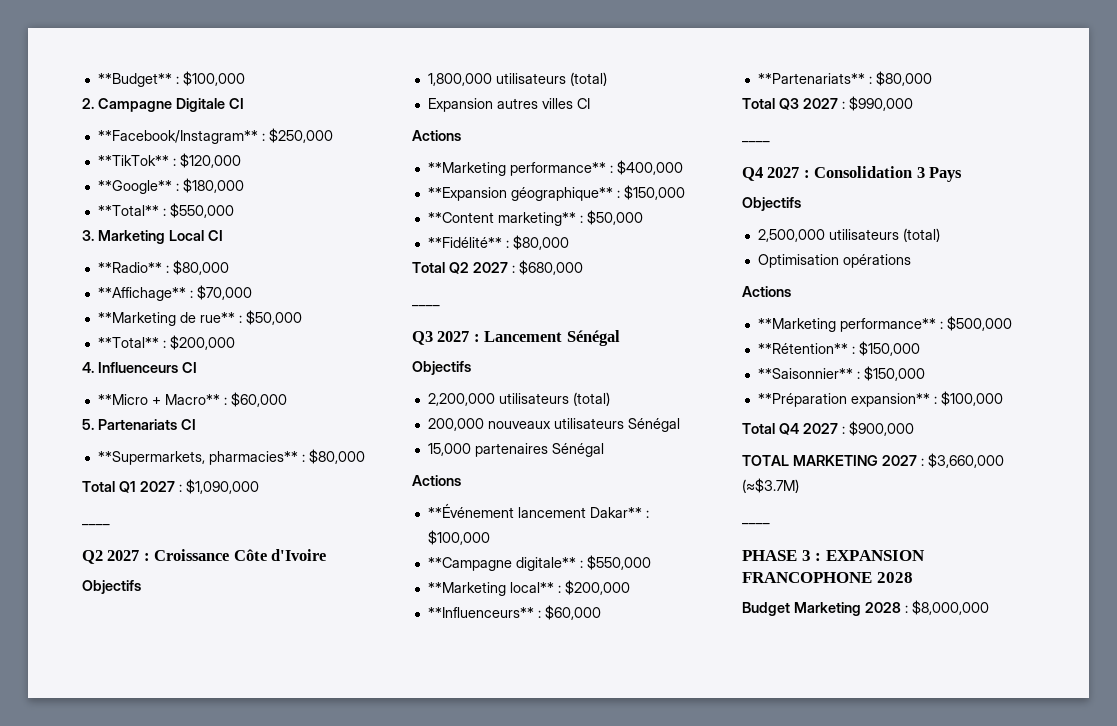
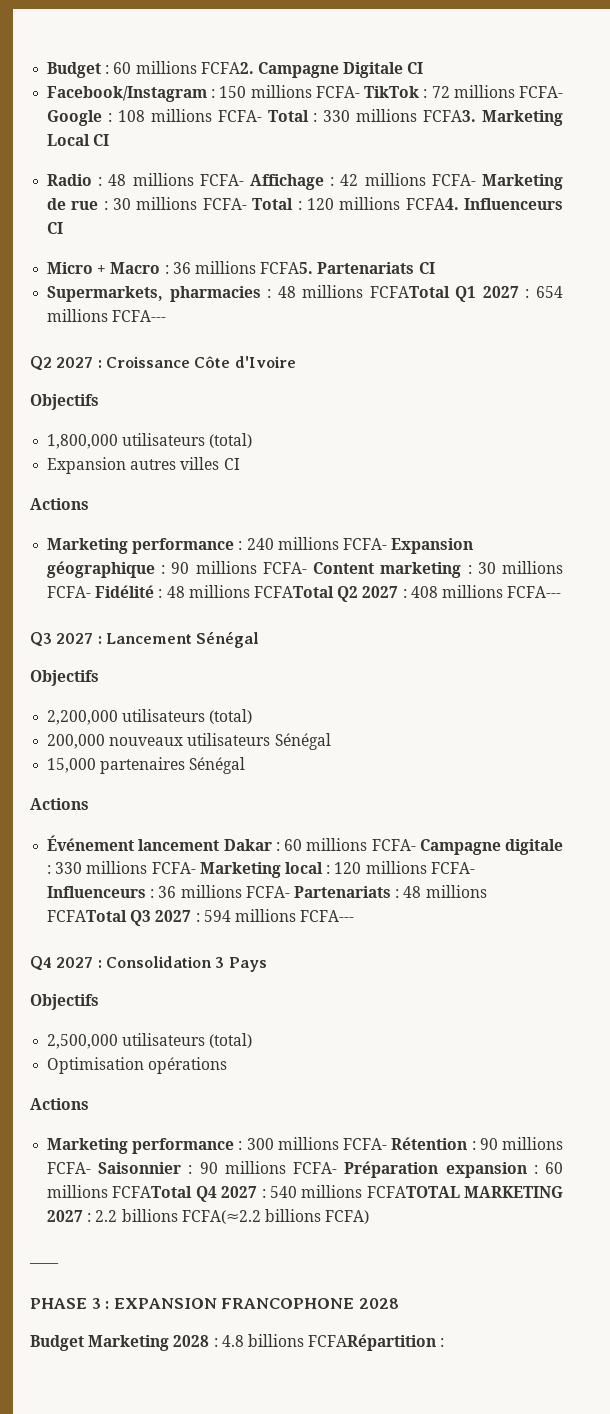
- **Budget** : $100,000
- 2. Campagne Digitale CI
- **Facebook/Instagram** : $250,000
- **TikTok** : $120,000
- **Google** : $180,000
- **Total** : $550,000
- 3. Marketing Local CI
- **Radio** : $80,000
- **Affichage** : $70,000
- **Marketing de rue** : $50,000
- **Total** : $200,000
- 4. Influenceurs CI
- **Micro + Macro** : $60,000
- 5. Partenariats CI
- **Supermarkets, pharmacies** : $80,000
- Total Q1 2027 : $1,090,000
- ____
+ Budget : 60 millions FCFA2. Campagne Digitale CI
+ Facebook/Instagram : 150 millions FCFA- TikTok : 72 millions FCFA- Google : 108 millions FCFA- Total : 330 millions FCFA3. Marketing Local CI
+ Radio : 48 millions FCFA- Affichage : 42 millions FCFA- Marketing de rue : 30 millions FCFA- Total : 120 millions FCFA4. Influenceurs CI
+ Micro + Macro : 36 millions FCFA5. Partenariats CI
+ Supermarkets, pharmacies : 48 millions FCFATotal Q1 2027 : 654 millions FCFA---
- **Marketing performance** : $400,000
- **Expansion géographique** : $150,000
- **Content marketing** : $50,000
- **Fidélité** : $80,000
- Total Q2 2027 : $680,000
- ____
+ Marketing performance : 240 millions FCFA- Expansion géographique : 90 millions FCFA- Content marketing : 30 millions FCFA- Fidélité : 48 millions FCFATotal Q2 2027 : 408 millions FCFA---
- **Événement lancement Dakar** : $100,000
- **Campagne digitale** : $550,000
- **Marketing local** : $200,000
- **Influenceurs** : $60,000
- **Partenariats** : $80,000
- Total Q3 2027 : $990,000
- ____
+ Événement lancement Dakar : 60 millions FCFA- Campagne digitale : 330 millions FCFA- Marketing local : 120 millions FCFA- Influenceurs : 36 millions FCFA- Partenariats : 48 millions FCFATotal Q3 2027 : 594 millions FCFA---
- **Marketing performance** : $500,000
- **Rétention** : $150,000
- **Saisonnier** : $150,000
- **Préparation expansion** : $100,000
- Total Q4 2027 : $900,000
- TOTAL MARKETING 2027 : $3,660,000 (≈$3.7M)
+ Marketing performance : 300 millions FCFA- Rétention : 90 millions FCFA- Saisonnier : 90 millions FCFA- Préparation expansion : 60 millions FCFATotal Q4 2027 : 540 millions FCFATOTAL MARKETING 2027 : 2.2 billions FCFA(≈2.2 billions FCFA)
- Budget Marketing 2028 : $8,000,000
+ Budget Marketing 2028 : 4.8 billions FCFARépartition :

